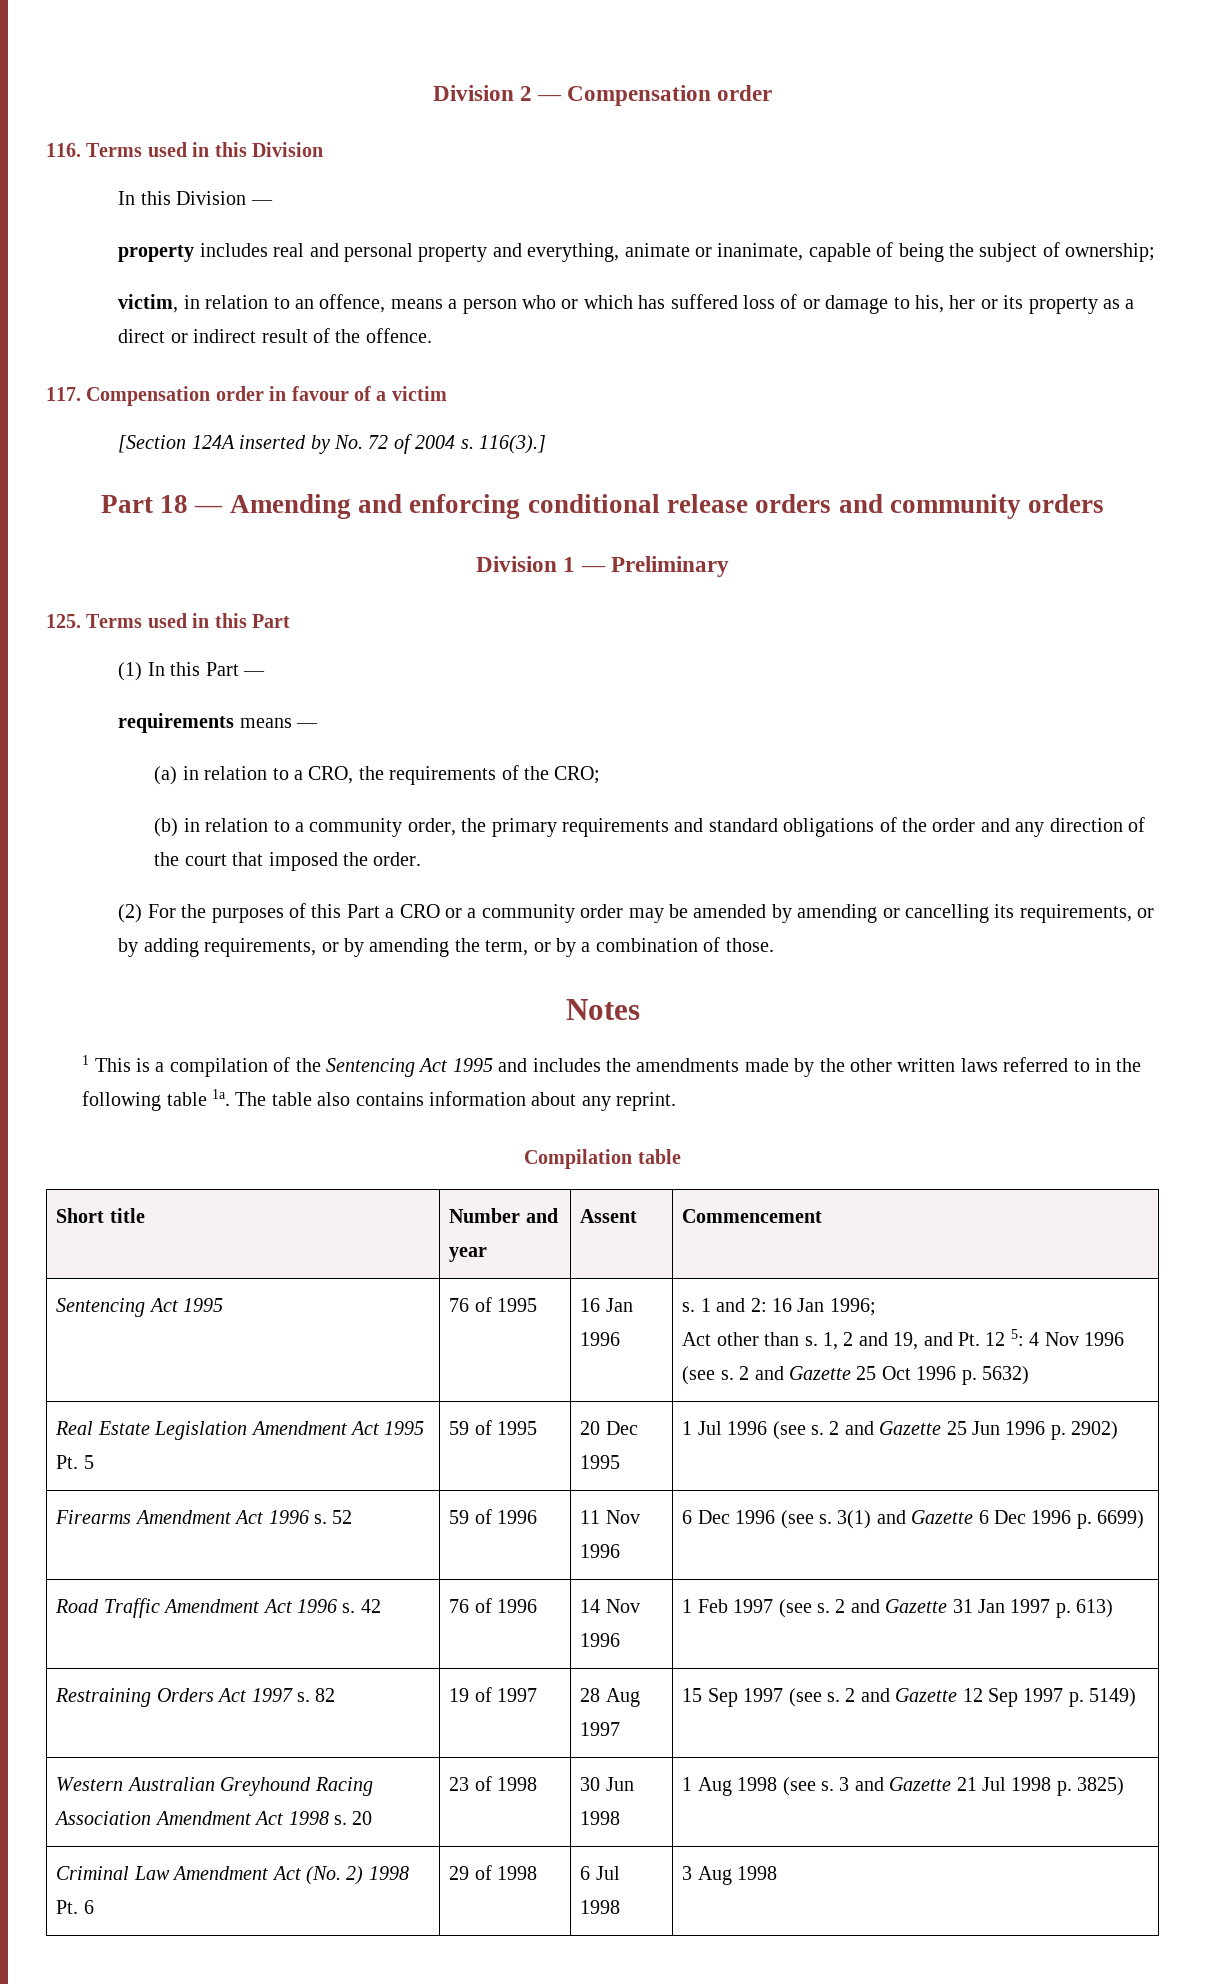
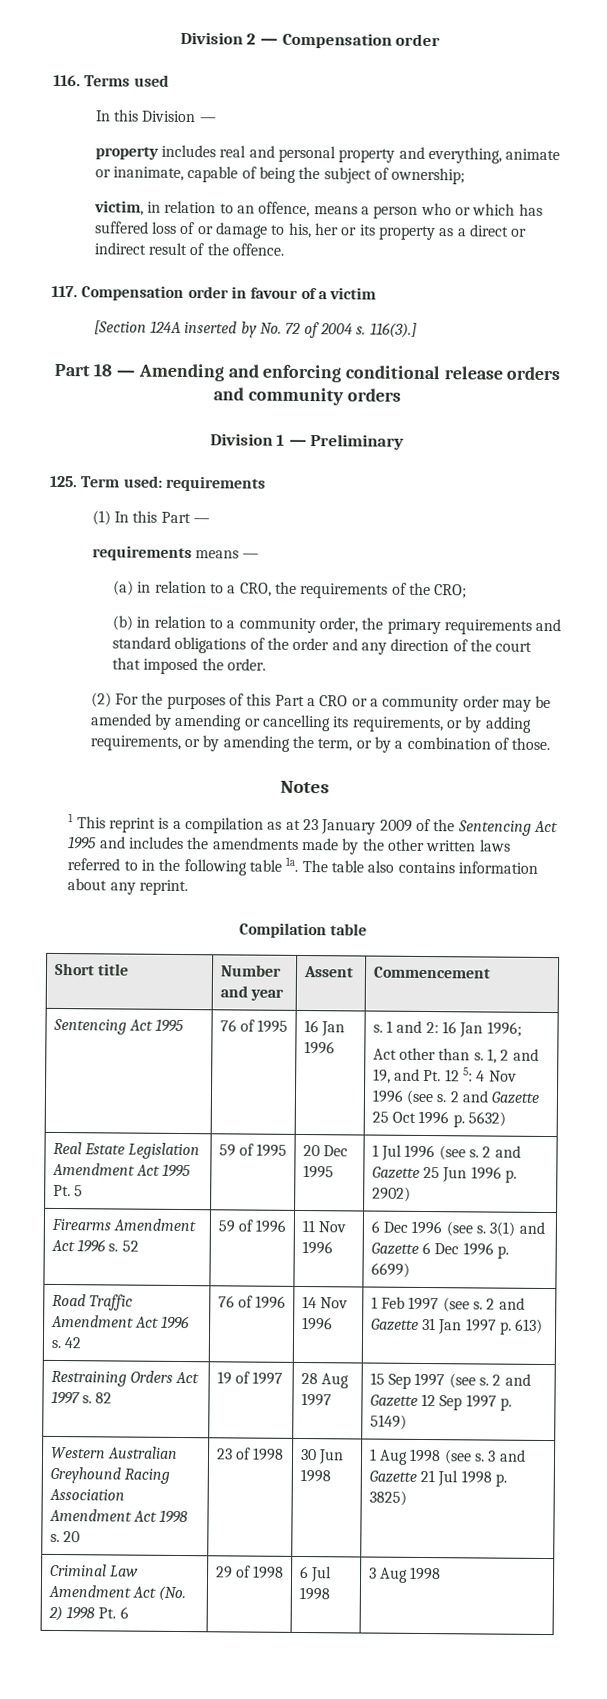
- 116. Terms used in this Division
+ 116. Terms used
- 125. Terms used in this Part
+ 125. Term used: requirements
- 1 This is a compilation of the Sentencing Act 1995 and includes the amendments made by the other written laws referred to in the following table 1a.
+ 1 This reprint is a compilation as at 23 January 2009 of the Sentencing Act 1995 and includes the amendments made by the other written laws referred to in the following table 1a.

